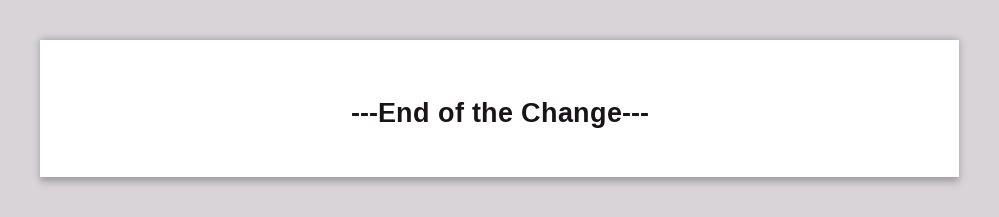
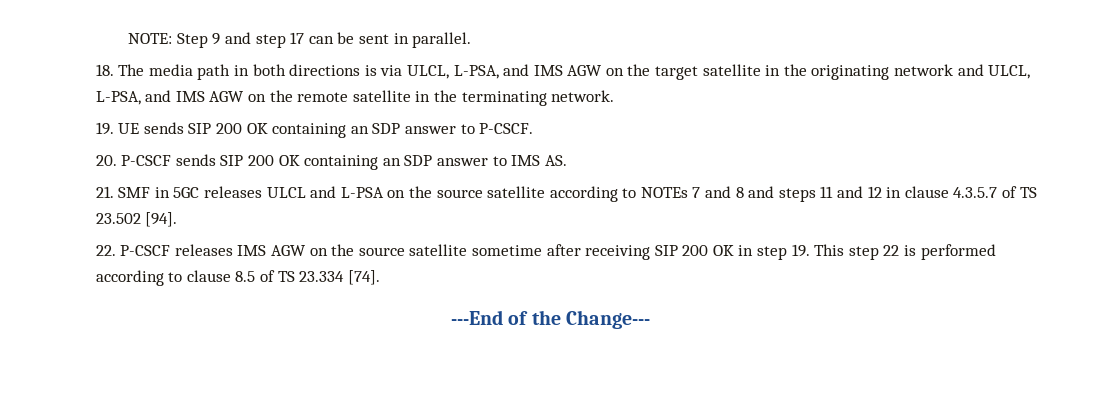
+ NOTE: Step 9 and step 17 can be sent in parallel.
+ 18. The media path in both directions is via ULCL, L-PSA, and IMS AGW on the target satellite in the originating network and ULCL, L-PSA, and IMS AGW on the remote satellite in the terminating network.
+ 19. UE sends SIP 200 OK containing an SDP answer to P-CSCF.
+ 20. P-CSCF sends SIP 200 OK containing an SDP answer to IMS AS.
+ 21. SMF in 5GC releases ULCL and L-PSA on the source satellite according to NOTEs 7 and 8 and steps 11 and 12 in clause 4.3.5.7 of TS 23.502 [94].
+ 22. P-CSCF releases IMS AGW on the source satellite sometime after receiving SIP 200 OK in step 19. This step 22 is performed according to clause 8.5 of TS 23.334 [74].

